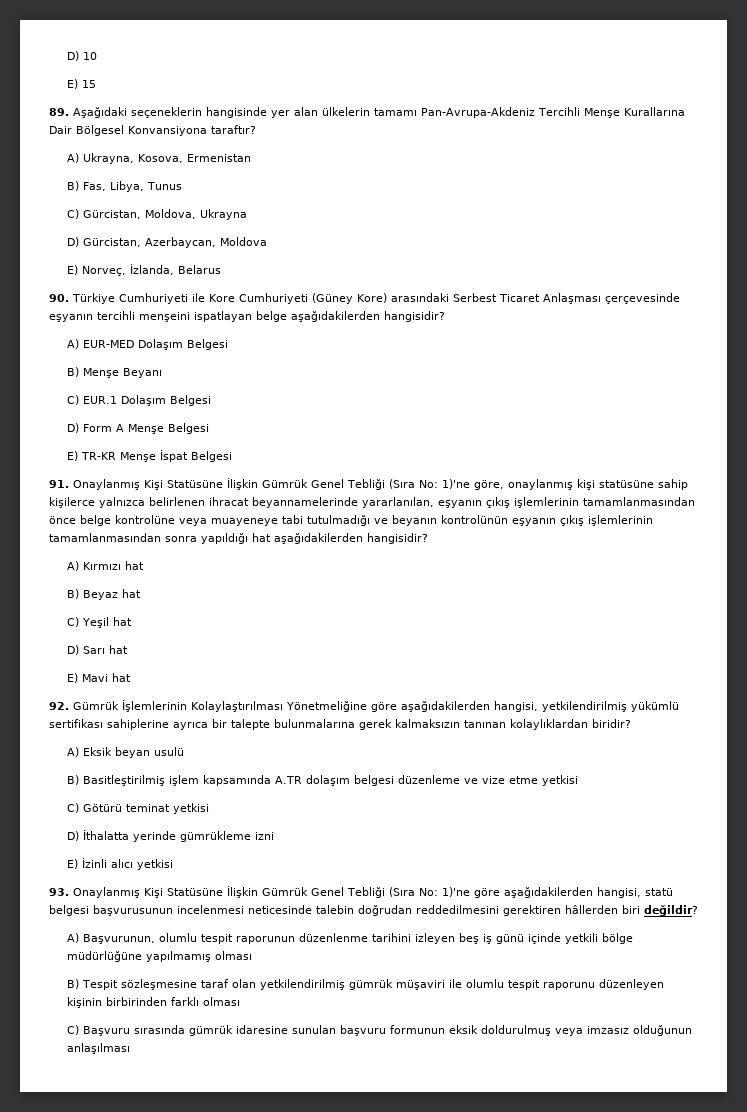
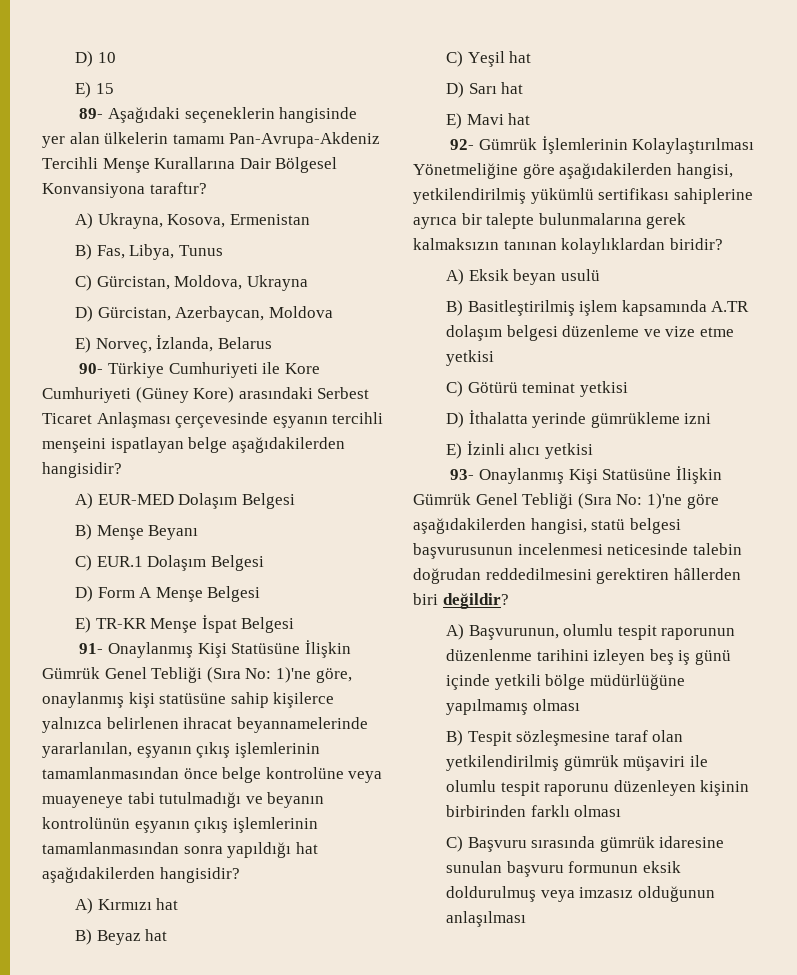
- 89. Aşağıdaki seçeneklerin hangisinde yer alan ülkelerin tamamı Pan-Avrupa-Akdeniz Tercihli Menşe Kurallarına Dair Bölgesel Konvansiyona taraftır?
+ 89- Aşağıdaki seçeneklerin hangisinde yer alan ülkelerin tamamı Pan-Avrupa-Akdeniz Tercihli Menşe Kurallarına Dair Bölgesel Konvansiyona taraftır?
- 90. Türkiye Cumhuriyeti ile Kore Cumhuriyeti (Güney Kore) arasındaki Serbest Ticaret Anlaşması çerçevesinde eşyanın tercihli menşeini ispatlayan belge aşağıdakilerden hangisidir?
+ 90- Türkiye Cumhuriyeti ile Kore Cumhuriyeti (Güney Kore) arasındaki Serbest Ticaret Anlaşması çerçevesinde eşyanın tercihli menşeini ispatlayan belge aşağıdakilerden hangisidir?
- 91. Onaylanmış Kişi Statüsüne İlişkin Gümrük Genel Tebliği (Sıra No: 1)'ne göre, onaylanmış kişi statüsüne sahip kişilerce yalnızca belirlenen ihracat beyannamelerinde yararlanılan, eşyanın çıkış işlemlerinin tamamlanmasından önce belge kontrolüne veya muayeneye tabi tutulmadığı ve beyanın kontrolünün eşyanın çıkış işlemlerinin tamamlanmasından sonra yapıldığı hat aşağıdakilerden hangisidir?
+ 91- Onaylanmış Kişi Statüsüne İlişkin Gümrük Genel Tebliği (Sıra No: 1)'ne göre, onaylanmış kişi statüsüne sahip kişilerce yalnızca belirlenen ihracat beyannamelerinde yararlanılan, eşyanın çıkış işlemlerinin tamamlanmasından önce belge kontrolüne veya muayeneye tabi tutulmadığı ve beyanın kontrolünün eşyanın çıkış işlemlerinin tamamlanmasından sonra yapıldığı hat aşağıdakilerden hangisidir?
- 92. Gümrük İşlemlerinin Kolaylaştırılması Yönetmeliğine göre aşağıdakilerden hangisi, yetkilendirilmiş yükümlü sertifikası sahiplerine ayrıca bir talepte bulunmalarına gerek kalmaksızın tanınan kolaylıklardan biridir?
+ 92- Gümrük İşlemlerinin Kolaylaştırılması Yönetmeliğine göre aşağıdakilerden hangisi, yetkilendirilmiş yükümlü sertifikası sahiplerine ayrıca bir talepte bulunmalarına gerek kalmaksızın tanınan kolaylıklardan biridir?
- 93. Onaylanmış Kişi Statüsüne İlişkin Gümrük Genel Tebliği (Sıra No: 1)'ne göre aşağıdakilerden hangisi, statü belgesi başvurusunun incelenmesi neticesinde talebin doğrudan reddedilmesini gerektiren hâllerden biri değildir?
+ 93- Onaylanmış Kişi Statüsüne İlişkin Gümrük Genel Tebliği (Sıra No: 1)'ne göre aşağıdakilerden hangisi, statü belgesi başvurusunun incelenmesi neticesinde talebin doğrudan reddedilmesini gerektiren hâllerden biri değildir?

